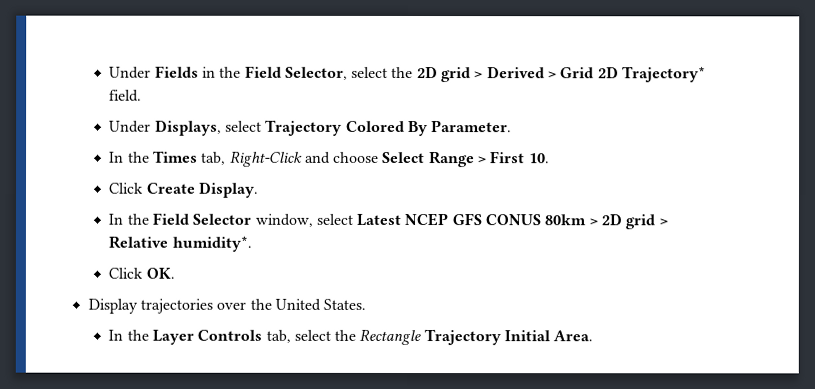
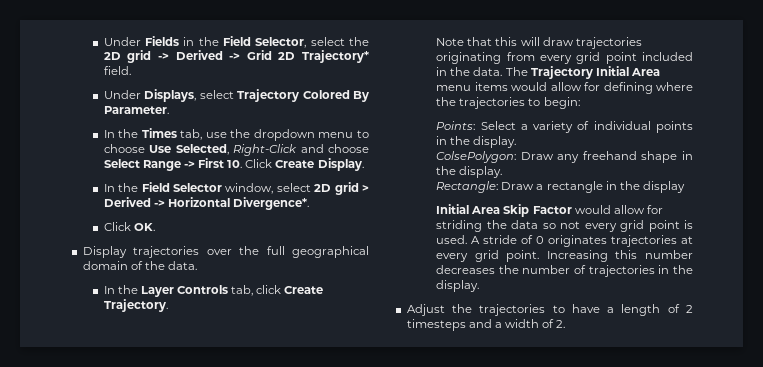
- Under Fields in the Field Selector, select the 2D grid > Derived > Grid 2D Trajectory* field.
+ Under Fields in the Field Selector, select the 2D grid -> Derived -> Grid 2D Trajectory* field.
- In the Times tab, Right-Click and choose Select Range > First 10.
- Click Create Display.
+ In the Times tab, use the dropdown menu to choose Use Selected, Right-Click and choose Select Range -> First 10. Click Create Display.
- In the Field Selector window, select Latest NCEP GFS CONUS 80km > 2D grid > Relative humidity*.
+ In the Field Selector window, select 2D grid > Derived -> Horizontal Divergence*.
- Display trajectories over the United States.
+ Display trajectories over the full geographical domain of the data.
- In the Layer Controls tab, select the Rectangle Trajectory Initial Area.
+ In the Layer Controls tab, click Create Trajectory.
+ Note that this will draw trajectories originating from every grid point included in the data. The Trajectory Initial Area menu items would allow for defining where the trajectories to begin:
+ Points: Select a variety of individual points in the display.
+ ColsePolygon: Draw any freehand shape in the display.
+ Rectangle: Draw a rectangle in the display
+ Initial Area Skip Factor would allow for striding the data so not every grid point is used. A stride of 0 originates trajectories at every grid point. Increasing this number decreases the number of trajectories in the display.
+ Adjust the trajectories to have a length of 2 timesteps and a width of 2.

